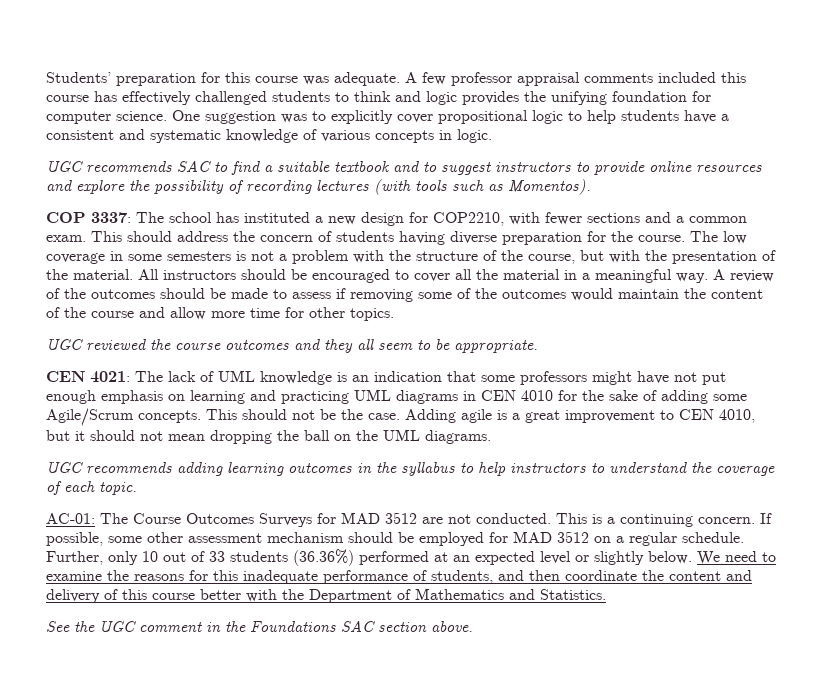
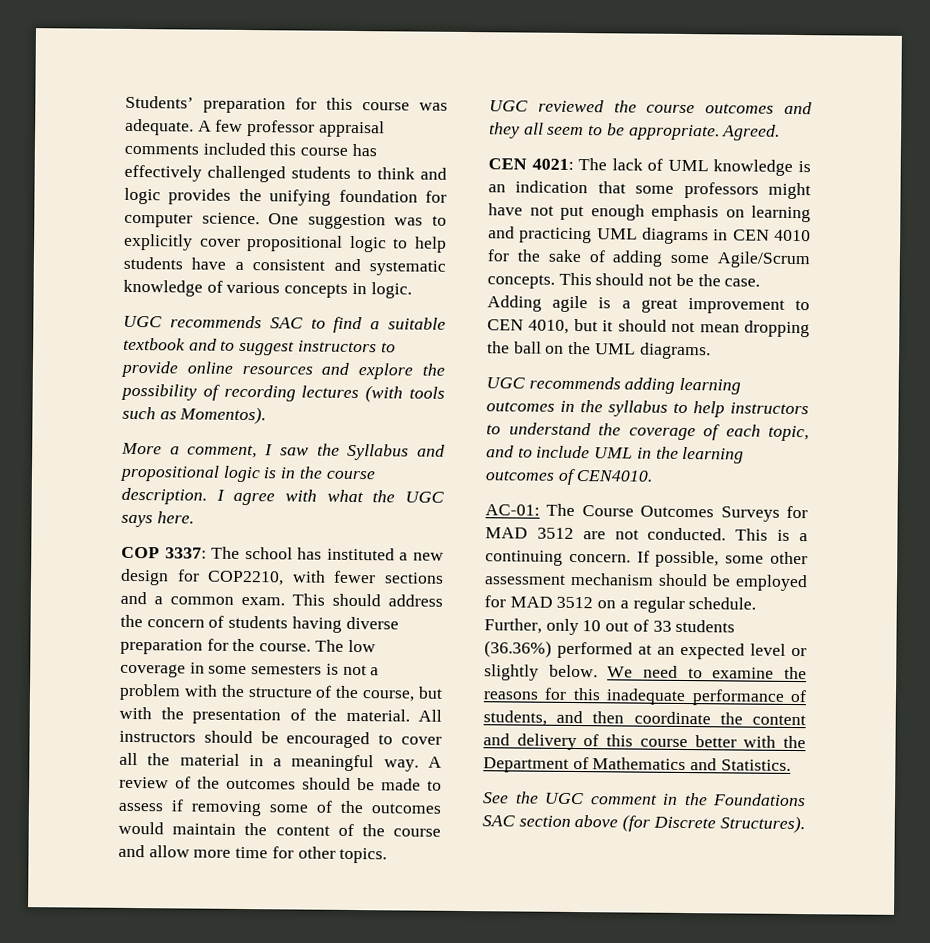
+ More a comment, I saw the Syllabus and propositional logic is in the course description. I agree with what the UGC says here.
+ Agreed.
- UGC recommends adding learning outcomes in the syllabus to help instructors to understand the coverage of each topic.
+ UGC recommends adding learning outcomes in the syllabus to help instructors to understand the coverage of each topic, and to include UML in the learning outcomes of CEN4010.
- See the UGC comment in the Foundations SAC section above.
+ See the UGC comment in the Foundations SAC section above (for Discrete Structures).

